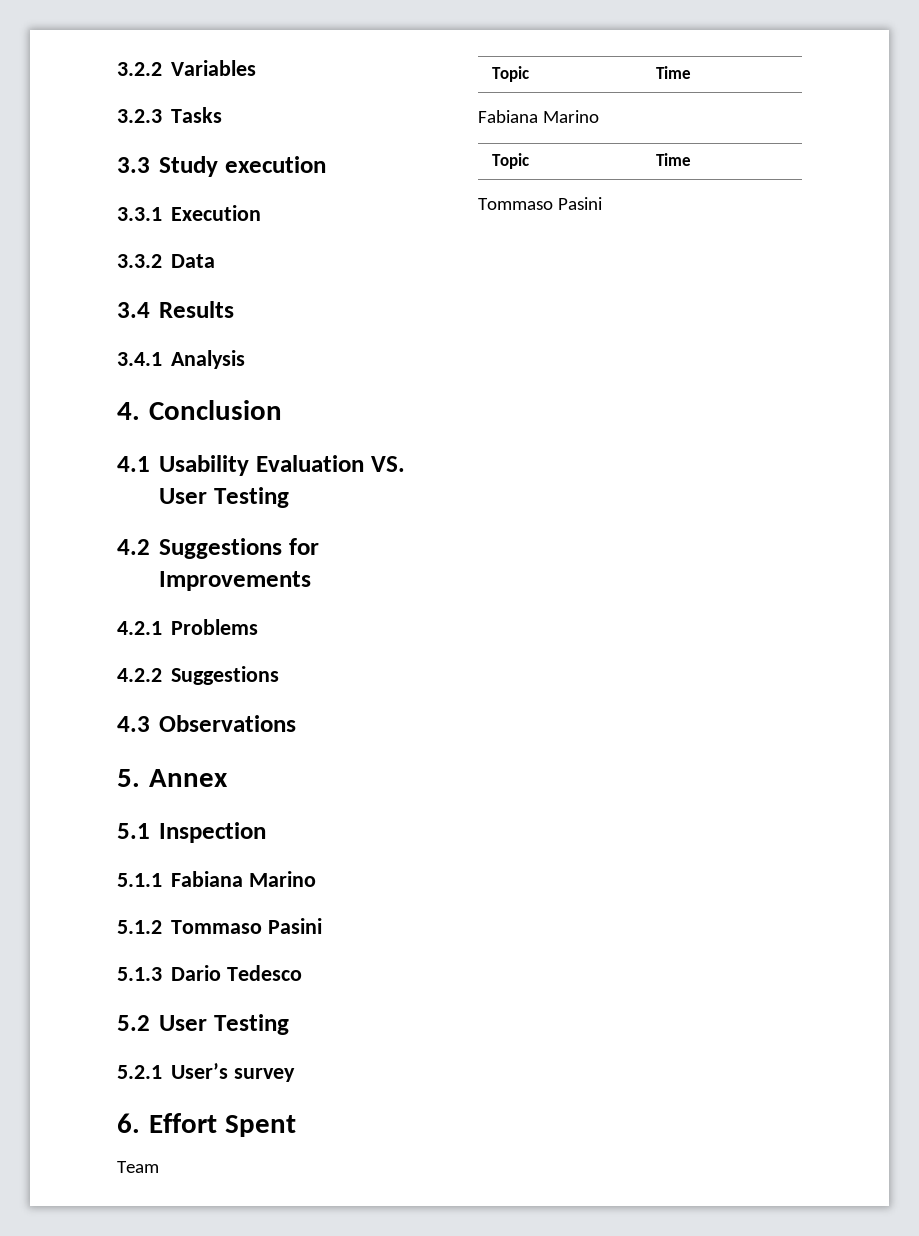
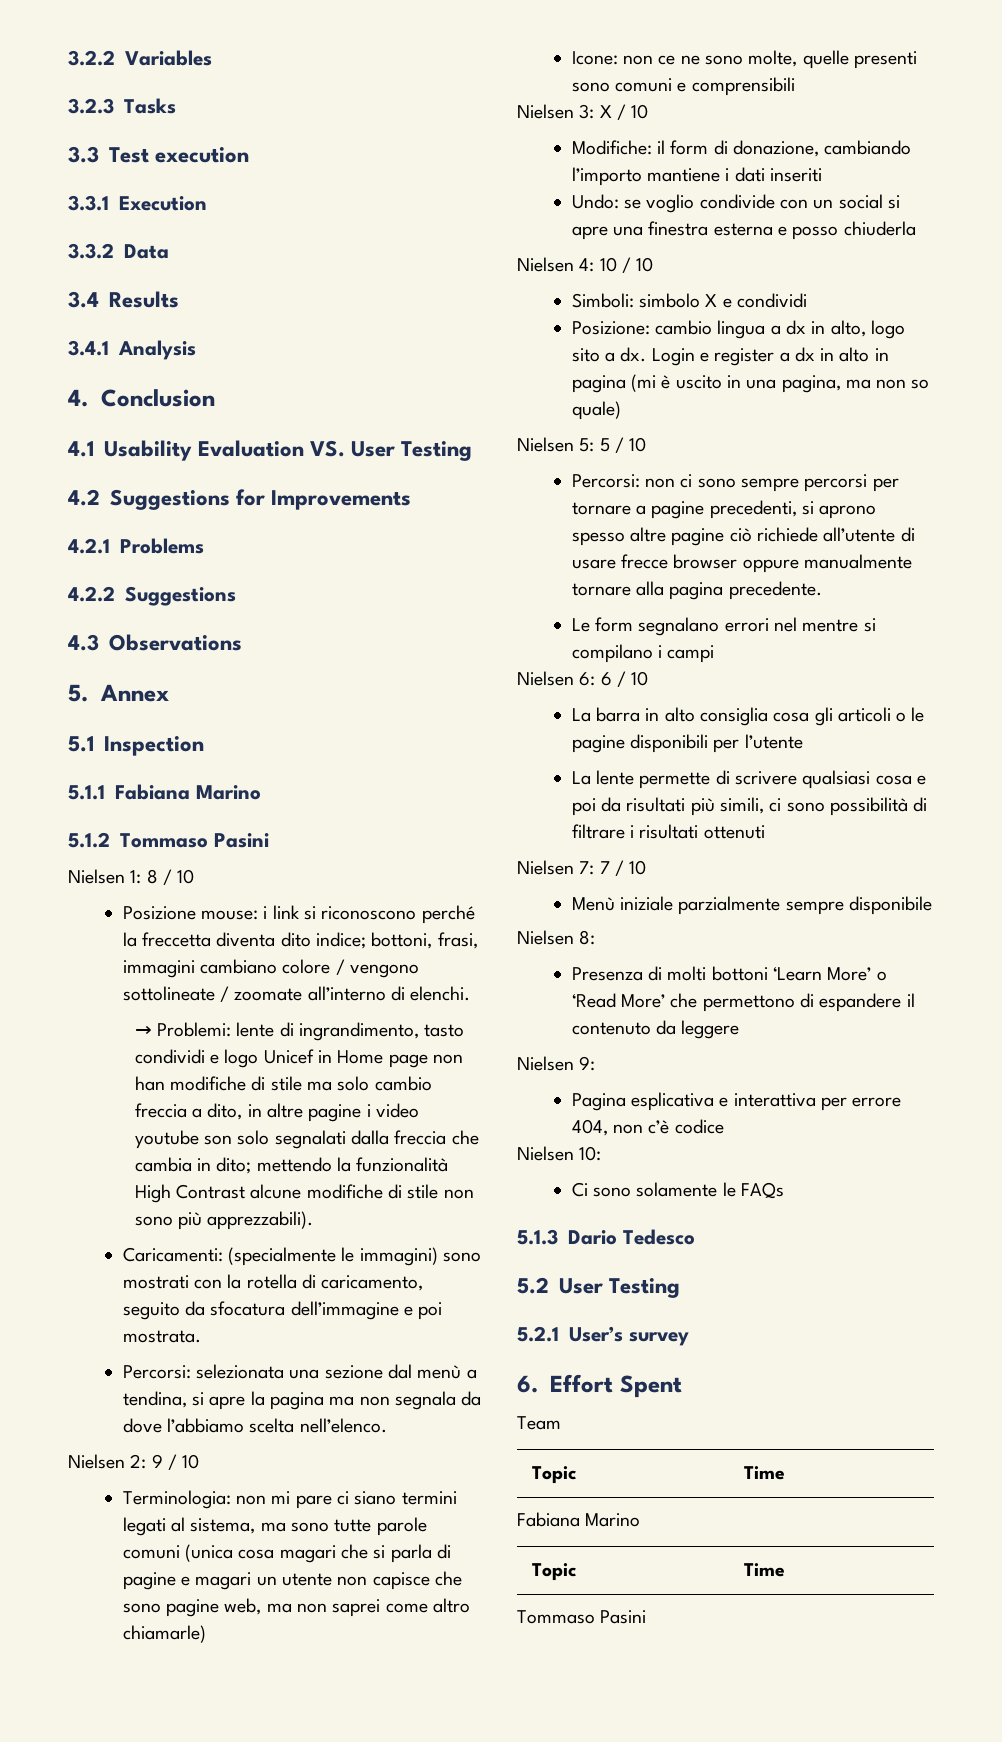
- 3.3 Study execution
+ 3.3 Test execution
+ Nielsen 1: 8 / 10
+ Posizione mouse: i link si riconoscono perché la freccetta diventa dito indice; bottoni, frasi, immagini cambiano colore / vengono sottolineate / zoomate all’interno di elenchi.
+ → Problemi: lente di ingrandimento, tasto condividi e logo Unicef in Home page non han modifiche di stile ma solo cambio freccia a dito, in altre pagine i video youtube son solo segnalati dalla freccia che cambia in dito; mettendo la funzionalità High Contrast alcune modifiche di stile non sono più apprezzabili).
+ Caricamenti: (specialmente le immagini) sono mostrati con la rotella di caricamento, seguito da sfocatura dell’immagine e poi mostrata.
+ Percorsi: selezionata una sezione dal menù a tendina, si apre la pagina ma non segnala da dove l’abbiamo scelta nell’elenco.
+ Nielsen 2: 9 / 10
+ Terminologia: non mi pare ci siano termini legati al sistema, ma sono tutte parole comuni (unica cosa magari che si parla di pagine e magari un utente non capisce che sono pagine web, ma non saprei come altro chiamarle)
+ Icone: non ce ne sono molte, quelle presenti sono comuni e comprensibili
+ Nielsen 3: X / 10
+ Modifiche: il form di donazione, cambiando l’importo mantiene i dati inseriti
+ Undo: se voglio condivide con un social si apre una finestra esterna e posso chiuderla
+ Nielsen 4: 10 / 10
+ Simboli: simbolo X e condividi
+ Posizione: cambio lingua a dx in alto, logo sito a dx. Login e register a dx in alto in pagina (mi è uscito in una pagina, ma non so quale)
+ Nielsen 5: 5 / 10
+ Percorsi: non ci sono sempre percorsi per tornare a pagine precedenti, si aprono spesso altre pagine ciò richiede all’utente di usare frecce browser oppure manualmente tornare alla pagina precedente.
+ Le form segnalano errori nel mentre si compilano i campi
+ Nielsen 6: 6 / 10
+ La barra in alto consiglia cosa gli articoli o le pagine disponibili per l’utente
+ La lente permette di scrivere qualsiasi cosa e poi da risultati più simili, ci sono possibilità di filtrare i risultati ottenuti
+ Nielsen 7: 7 / 10
+ Menù iniziale parzialmente sempre disponibile
+ Nielsen 8:
+ Presenza di molti bottoni ‘Learn More’ o ‘Read More’ che permettono di espandere il contenuto da leggere
+ Nielsen 9:
+ Pagina esplicativa e interattiva per errore 404, non c’è codice
+ Nielsen 10:
+ Ci sono solamente le FAQs

